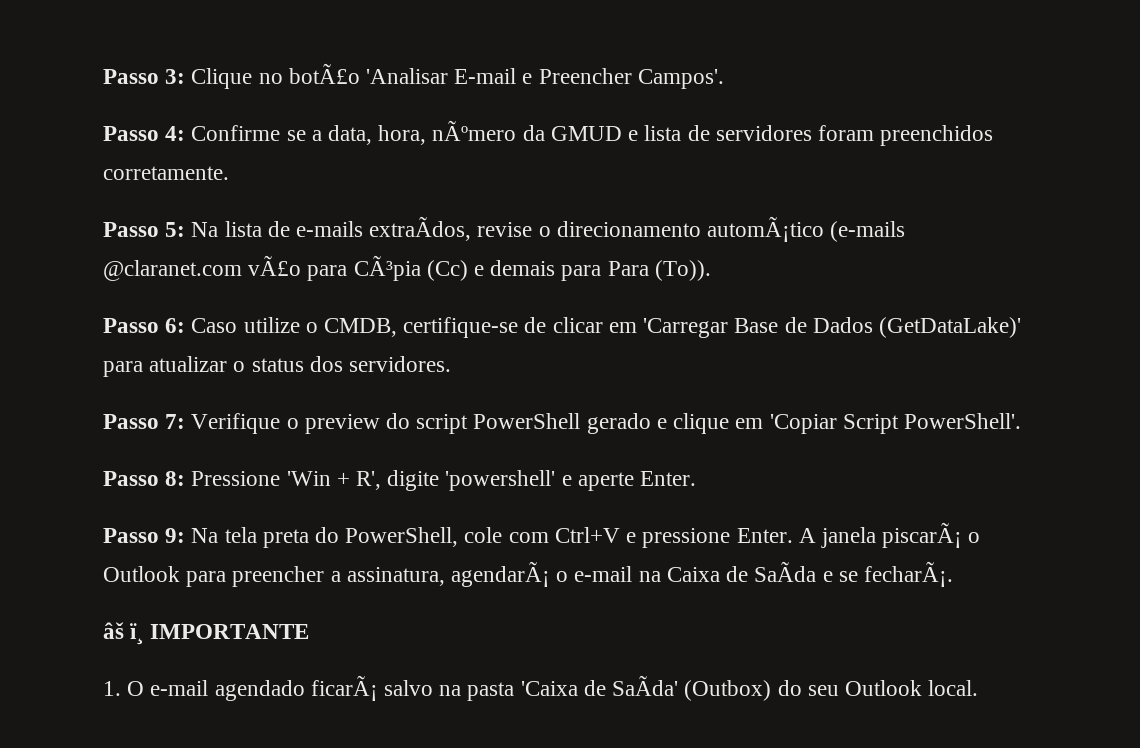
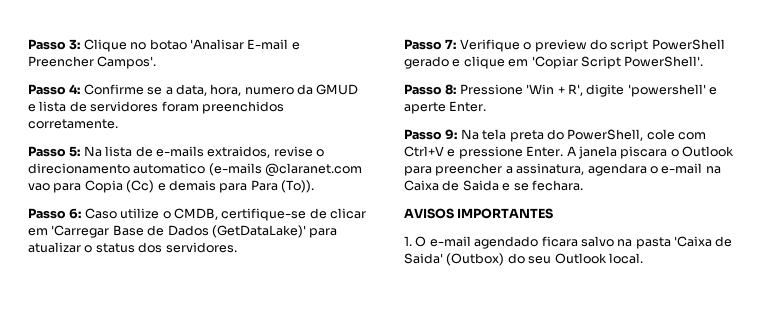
- Passo 3: Clique no botÃ£o 'Analisar E-mail e Preencher Campos'.
+ Passo 3: Clique no botao 'Analisar E-mail e Preencher Campos'.
- Passo 4: Confirme se a data, hora, nÃºmero da GMUD e lista de servidores foram preenchidos corretamente.
+ Passo 4: Confirme se a data, hora, numero da GMUD e lista de servidores foram preenchidos corretamente.
- Passo 5: Na lista de e-mails extraÃdos, revise o direcionamento automÃ¡tico (e-mails @claranet.com vÃ£o para CÃ³pia (Cc) e demais para Para (To)).
+ Passo 5: Na lista de e-mails extraidos, revise o direcionamento automatico (e-mails @claranet.com vao para Copia (Cc) e demais para Para (To)).
- A janela piscarÃ¡ o Outlook para preencher a assinatura, agendarÃ¡ o e-mail na Caixa de SaÃda e se fecharÃ¡.
- âš ï¸ IMPORTANTE
+ A janela piscara o Outlook para preencher a assinatura, agendara o e-mail na Caixa de Saida e se fechara.
+ AVISOS IMPORTANTES
- 1. O e-mail agendado ficarÃ¡ salvo na pasta 'Caixa de SaÃda' (Outbox) do seu Outlook local.
+ 1. O e-mail agendado ficara salvo na pasta 'Caixa de Saida' (Outbox) do seu Outlook local.

